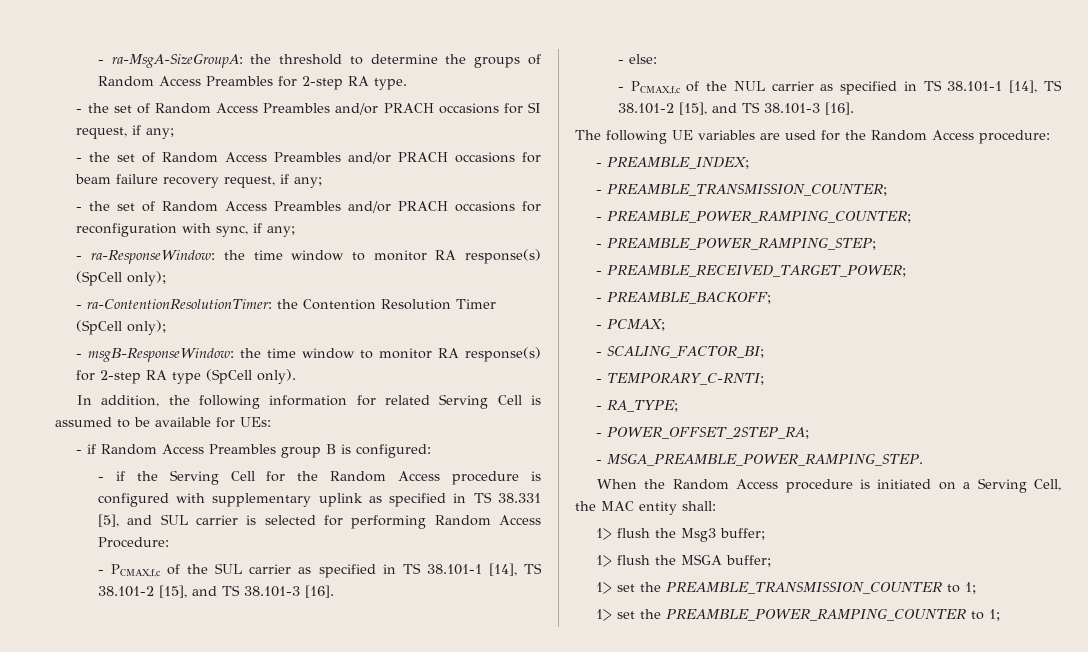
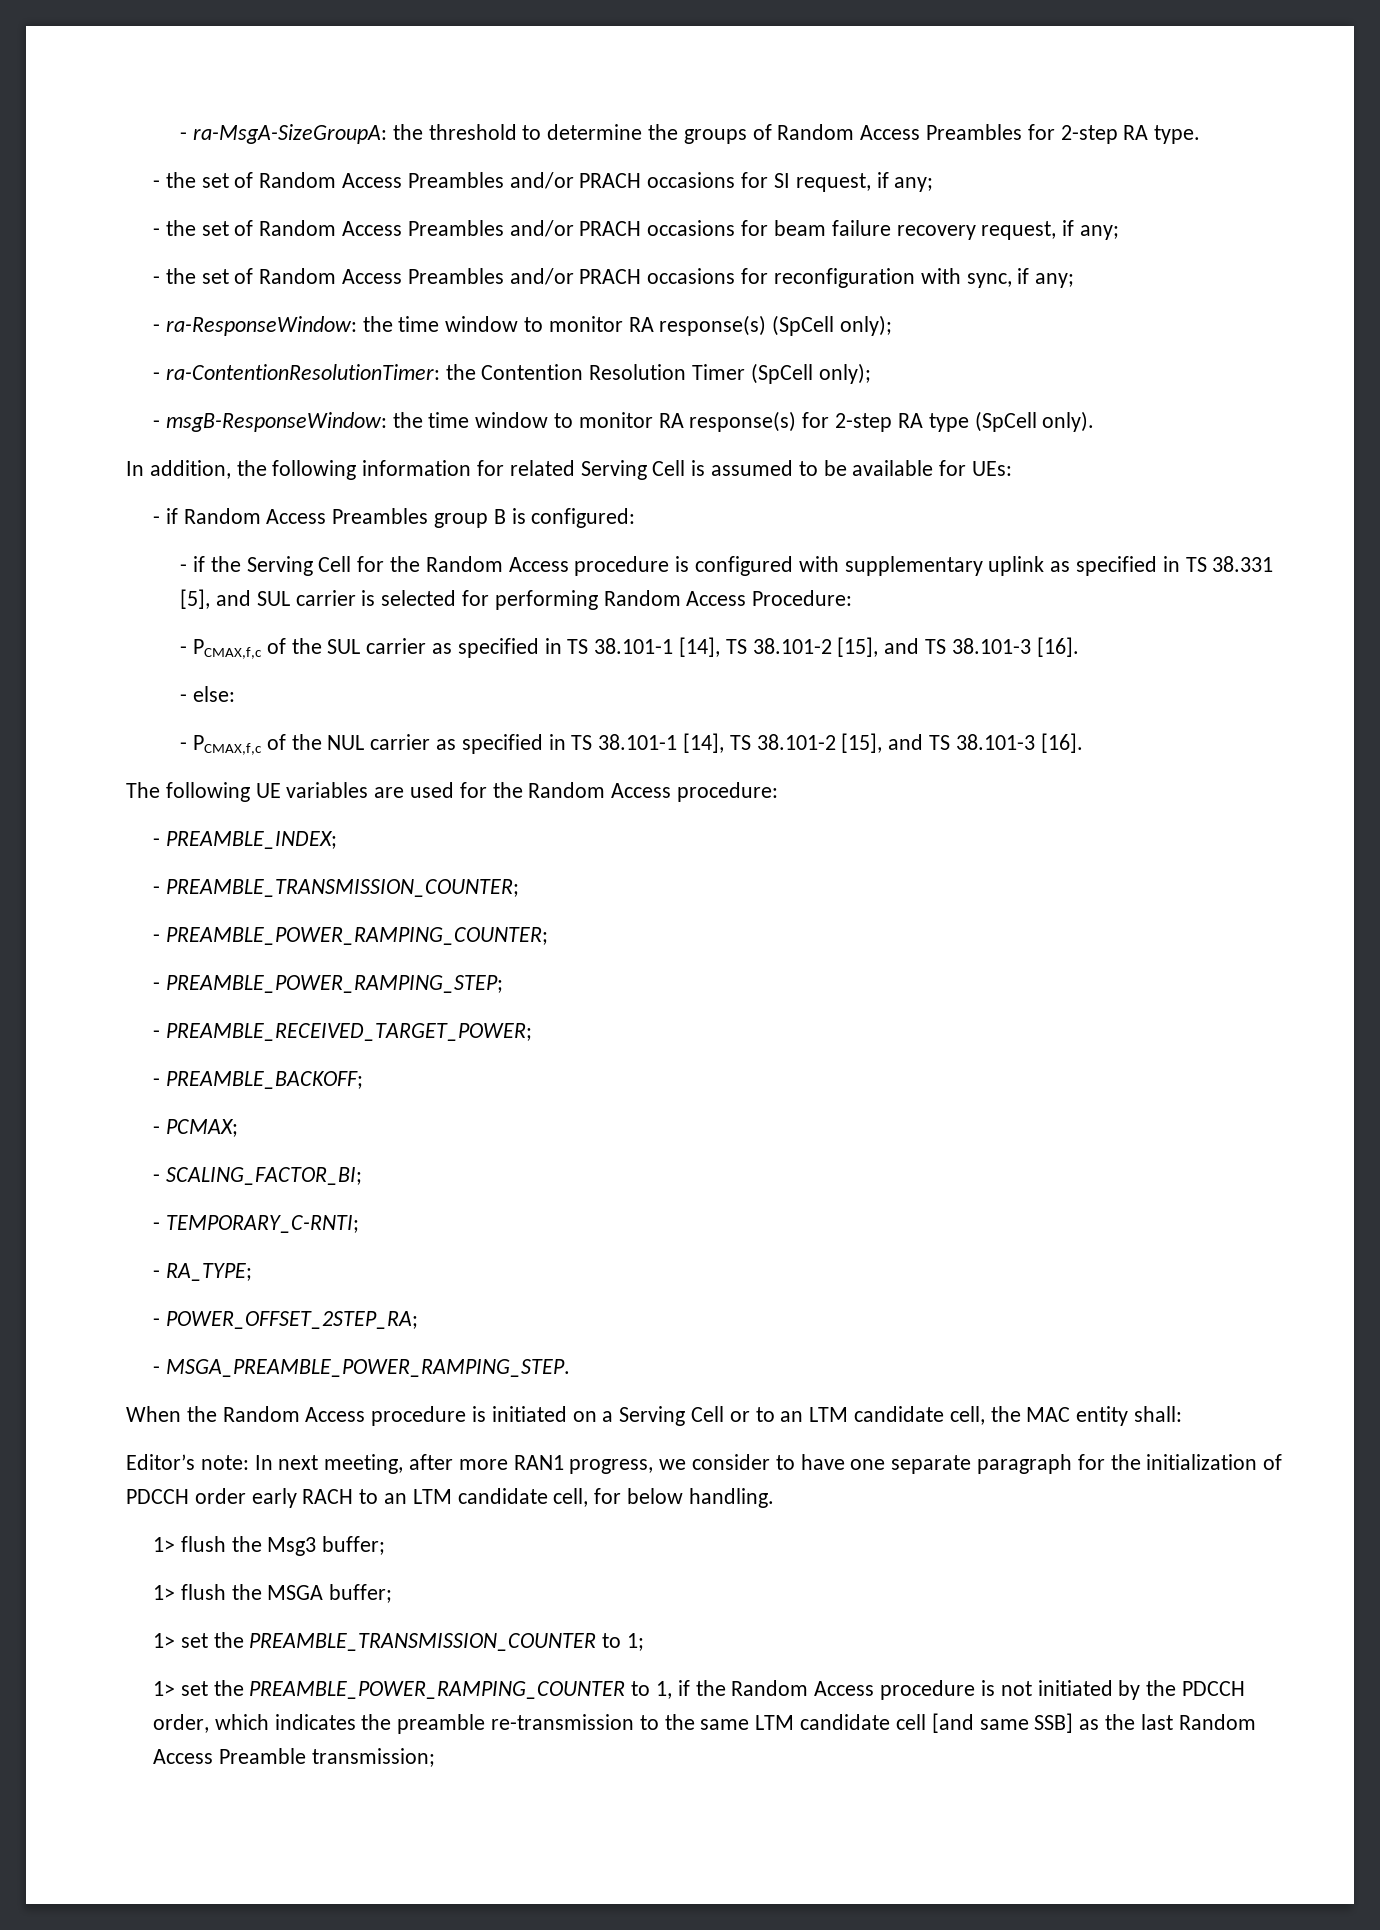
- When the Random Access procedure is initiated on a Serving Cell, the MAC entity shall:
+ When the Random Access procedure is initiated on a Serving Cell or to an LTM candidate cell, the MAC entity shall:
+ Editor’s note: In next meeting, after more RAN1 progress, we consider to have one separate paragraph for the initialization of PDCCH order early RACH to an LTM candidate cell, for below handling.
- 1> set the PREAMBLE_POWER_RAMPING_COUNTER to 1;
+ 1> set the PREAMBLE_POWER_RAMPING_COUNTER to 1, if the Random Access procedure is not initiated by the PDCCH order, which indicates the preamble re-transmission to the same LTM candidate cell [and same SSB] as the last Random Access Preamble transmission;

